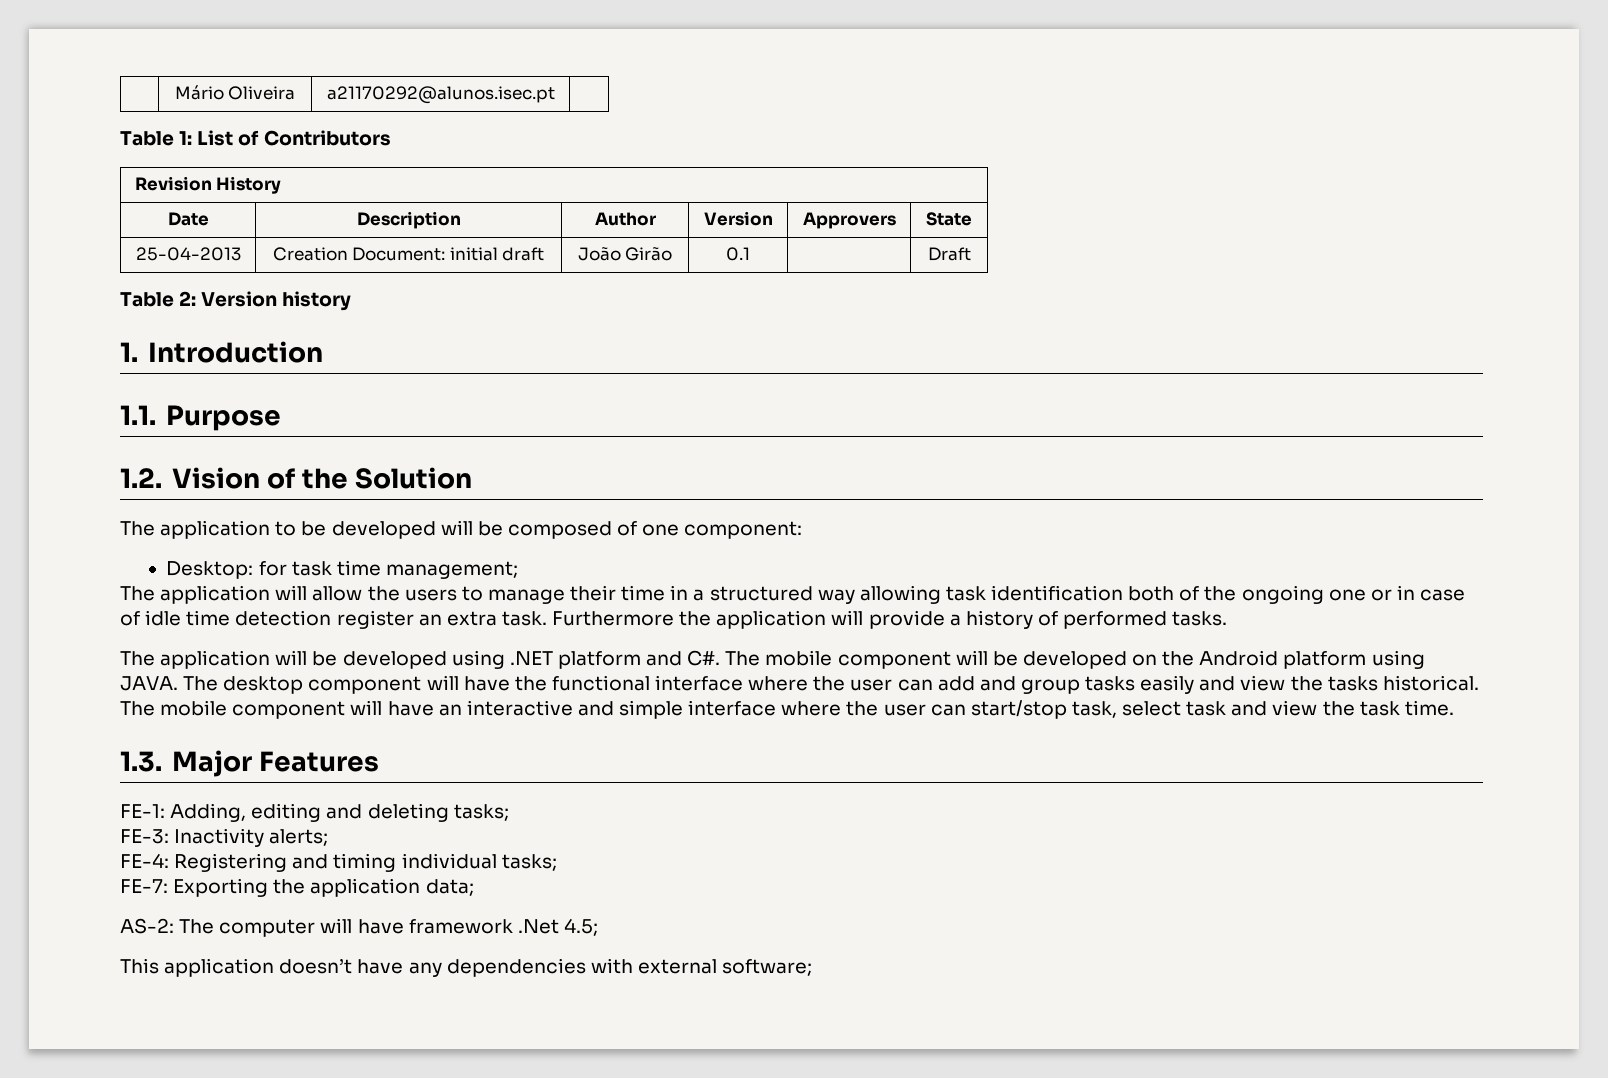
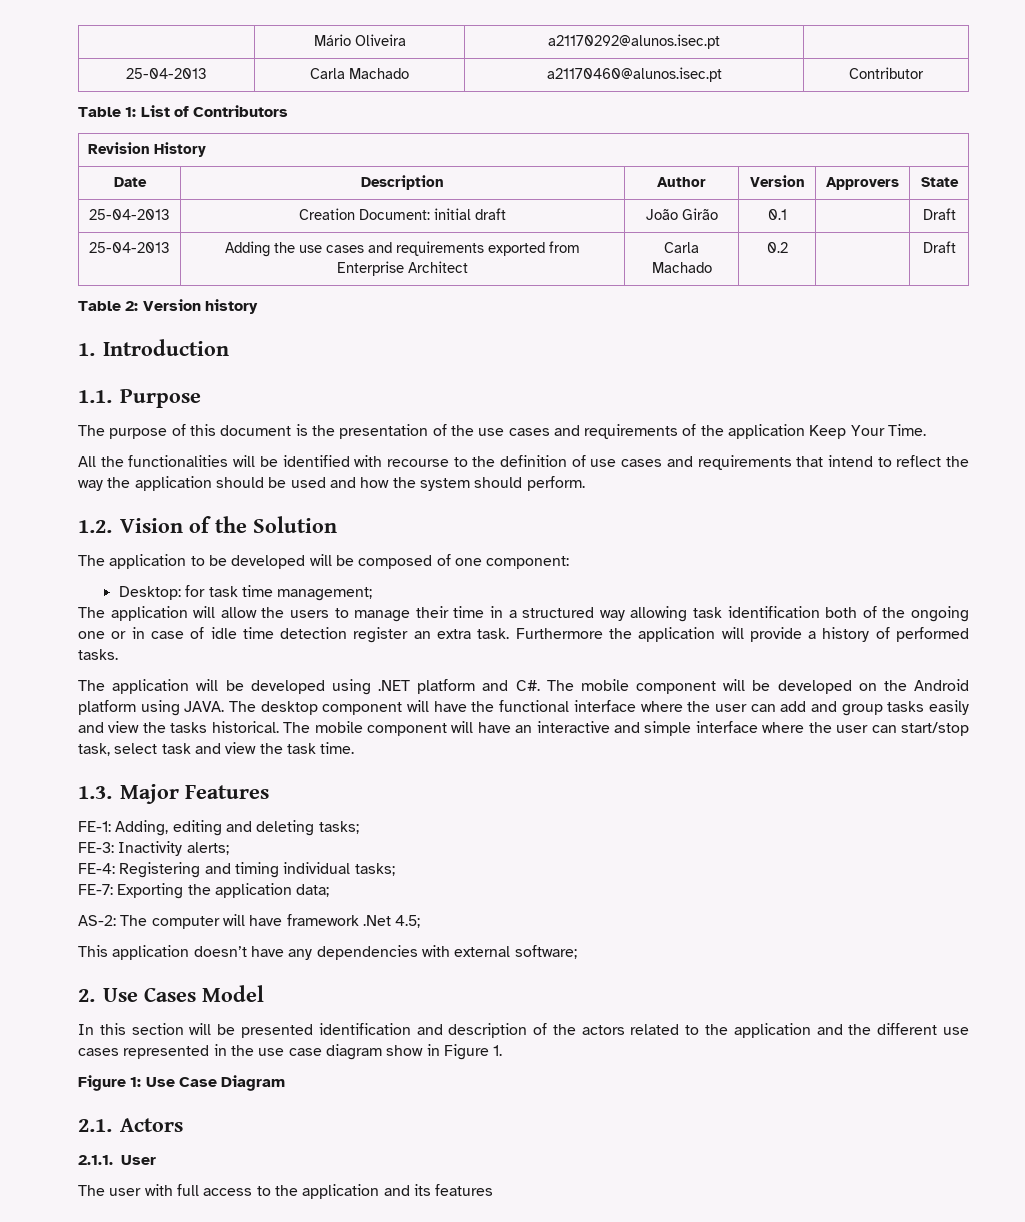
+ 25-04-2013 | Carla Machado | a21170460@alunos.isec.pt | Contributor
+ 25-04-2013 | Adding the use cases and requirements exported from Enterprise Architect | Carla Machado | 0.2 | | Draft
+ The purpose of this document is the presentation of the use cases and requirements of the application Keep Your Time.
+ All the functionalities will be identified with recourse to the definition of use cases and requirements that intend to reflect the way the application should be used and how the system should perform.
+ 2. Use Cases Model
+ In this section will be presented identification and description of the actors related to the application and the different use cases represented in the use case diagram show in Figure 1.
+ Figure 1: Use Case Diagram
+ 2.1. Actors
+ 2.1.1. User
+ The user with full access to the application and its features

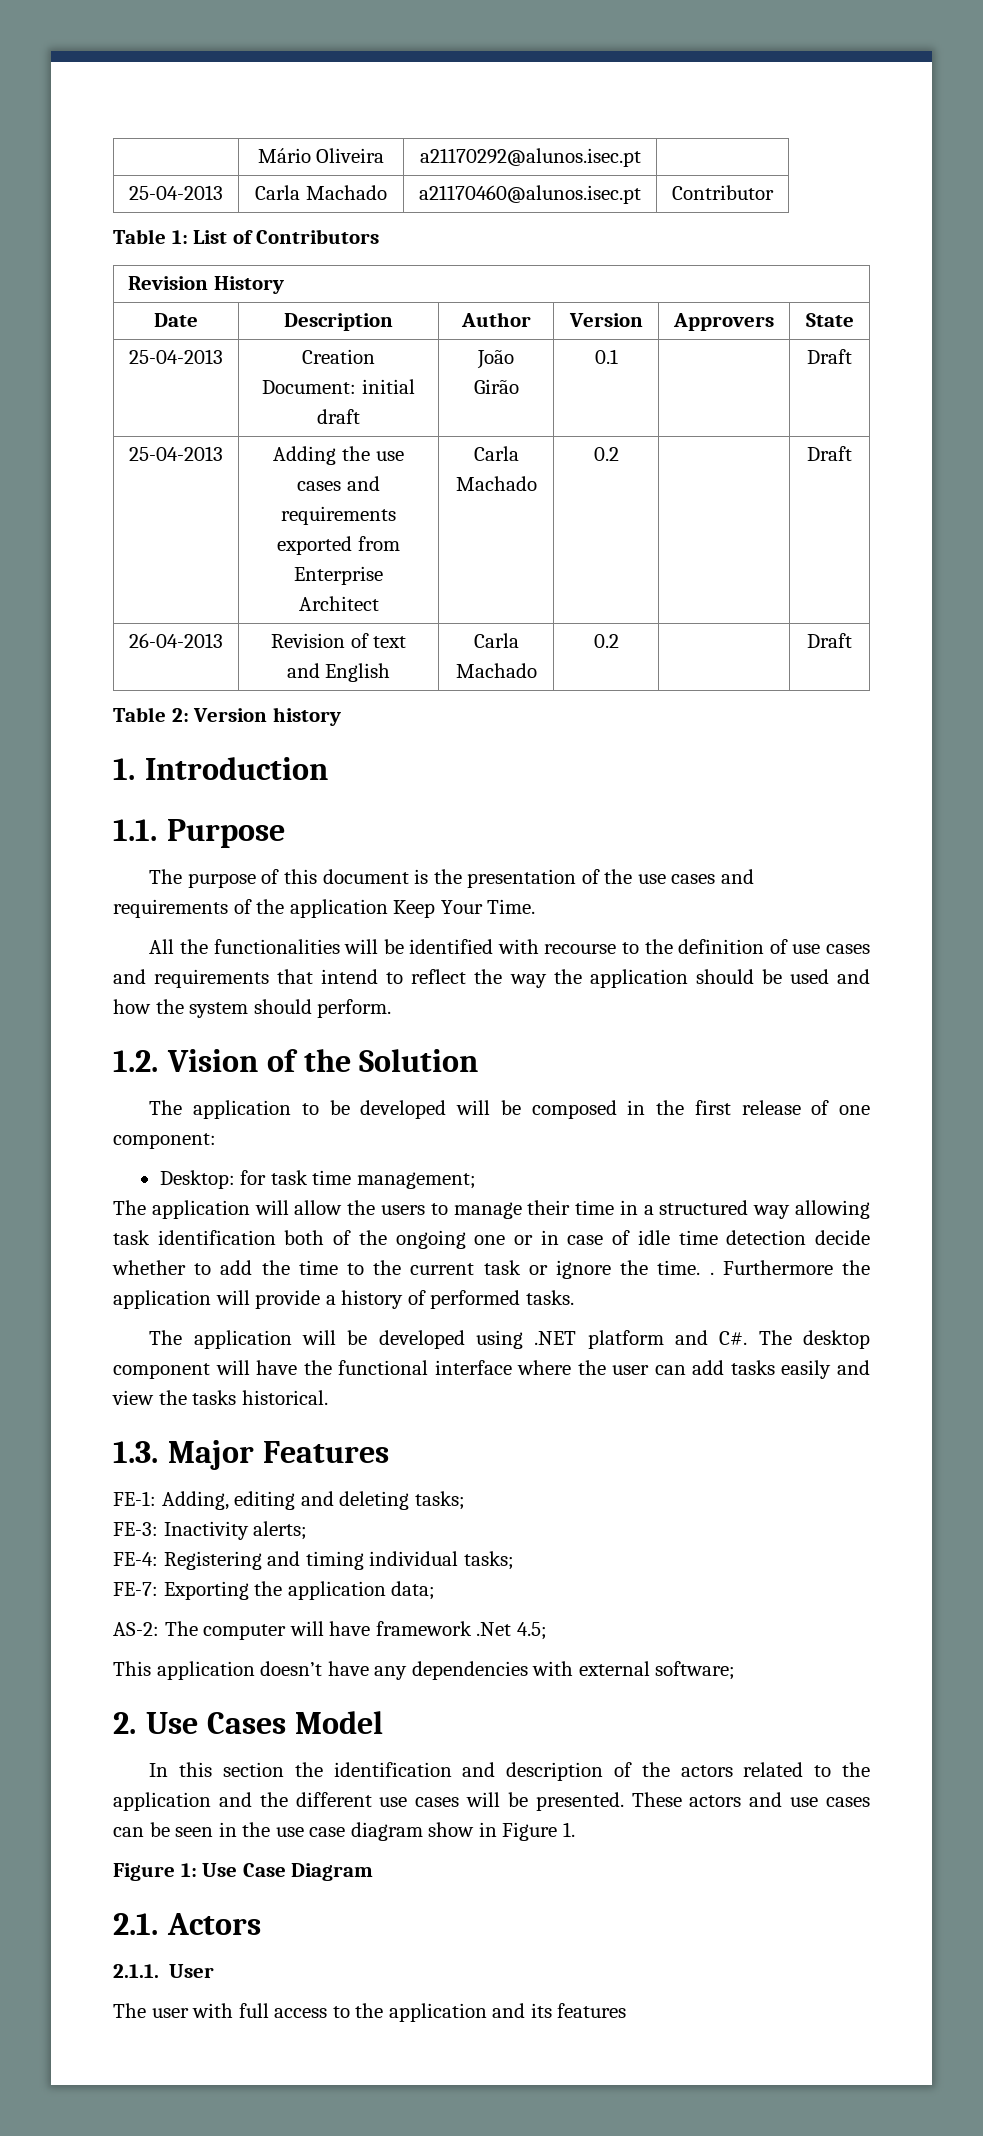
+ 26-04-2013 | Revision of text and English | Carla Machado | 0.2 | | Draft
- The application to be developed will be composed of one component:
+ The application to be developed will be composed in the first release of one component:
- The application will allow the users to manage their time in a structured way allowing task identification both of the ongoing one or in case of idle time detection register an extra task.
+ The application will allow the users to manage their time in a structured way allowing task identification both of the ongoing one or in case of idle time detection decide whether to add the time to the current task or ignore the time. .
- The application will be developed using .NET platform and C#. The mobile component will be developed on the Android platform using JAVA. The desktop component will have the functional interface where the user can add and group tasks easily and view the tasks historical. The mobile component will have an interactive and simple interface where the user can start/stop task, select task and view the task time.
+ The application will be developed using .NET platform and C#. The desktop component will have the functional interface where the user can add tasks easily and view the tasks historical.
- In this section will be presented identification and description of the actors related to the application and the different use cases represented in the use case diagram show in Figure 1.
+ In this section the identification and description of the actors related to the application and the different use cases will be presented. These actors and use cases can be seen in the use case diagram show in Figure 1.

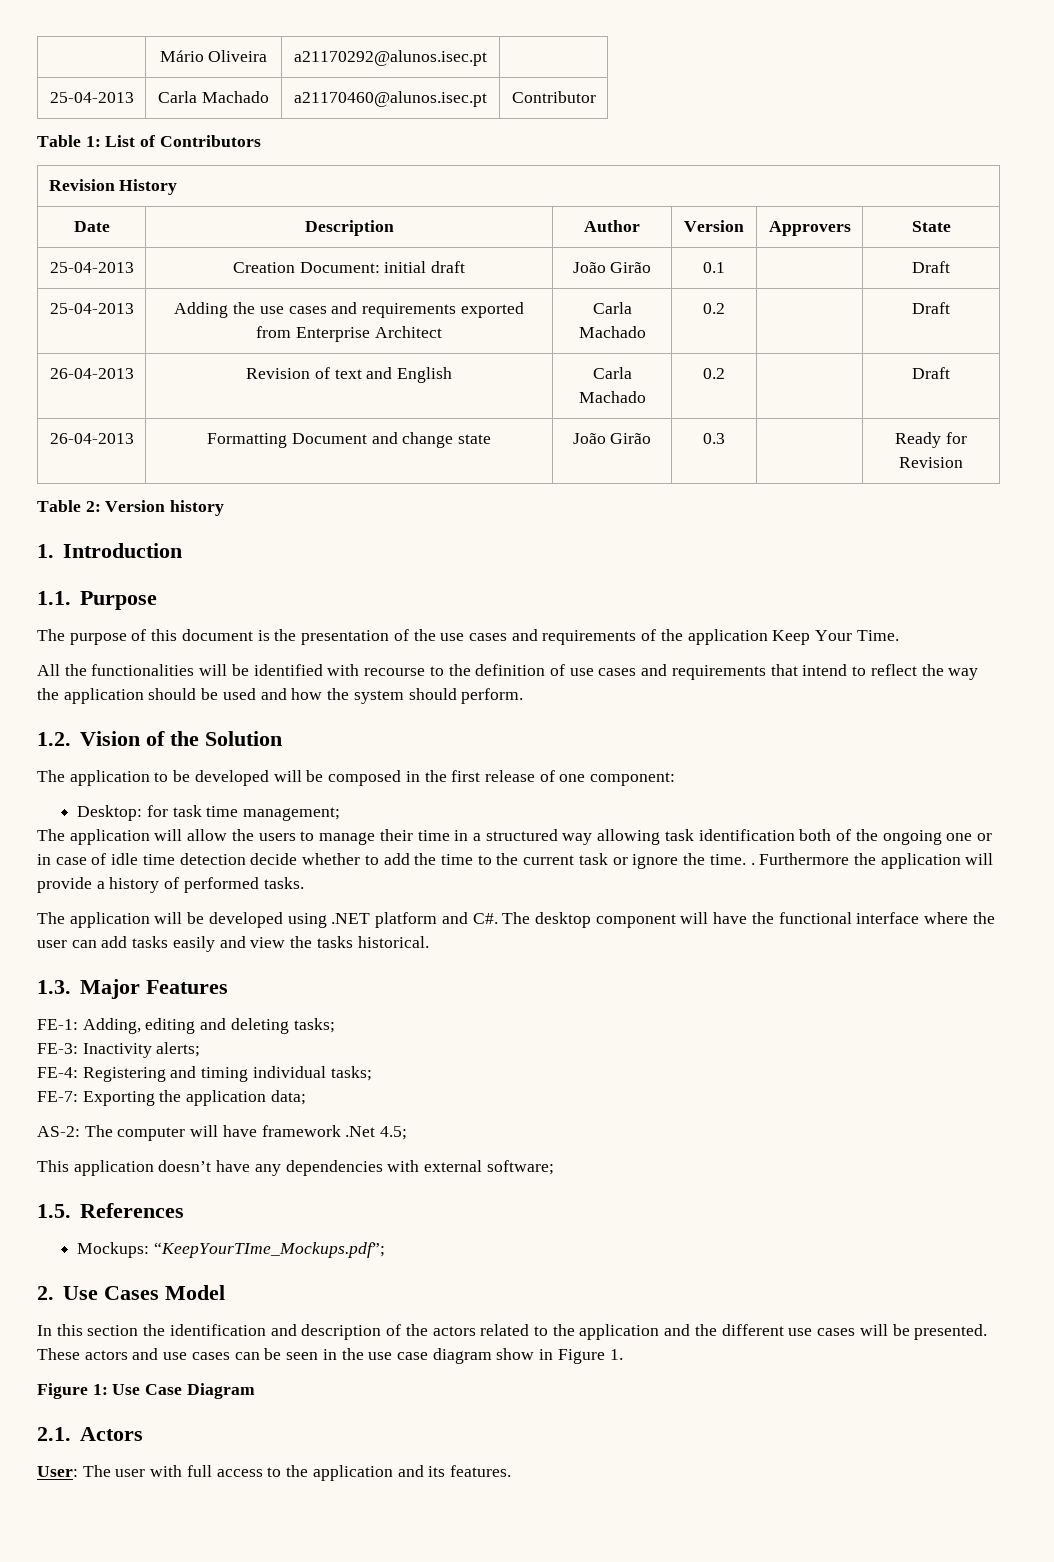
+ 26-04-2013 | Formatting Document and change state | João Girão | 0.3 | | Ready for Revision
+ 1.5. References
+ Mockups: “KeepYourTIme_Mockups.pdf”;
- 2.1.1. User
- The user with full access to the application and its features
+ User: The user with full access to the application and its features.

